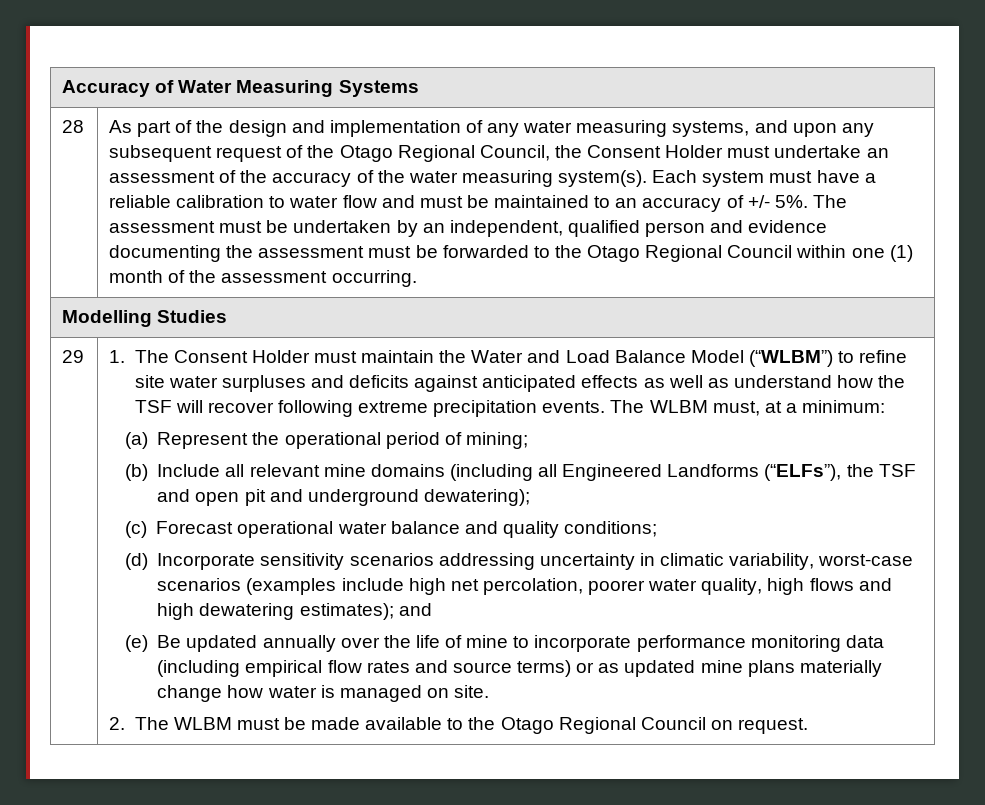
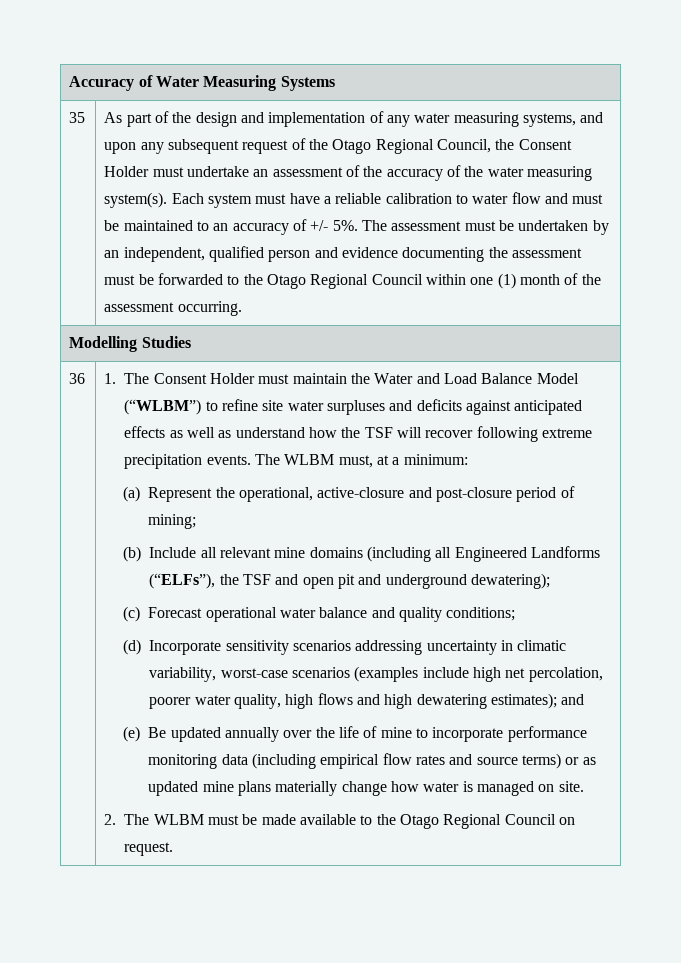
- 28
+ 35
- 29
+ 36
- (a) Represent the operational period of mining;
+ (a) Represent the operational, active-closure and post-closure period of mining;

